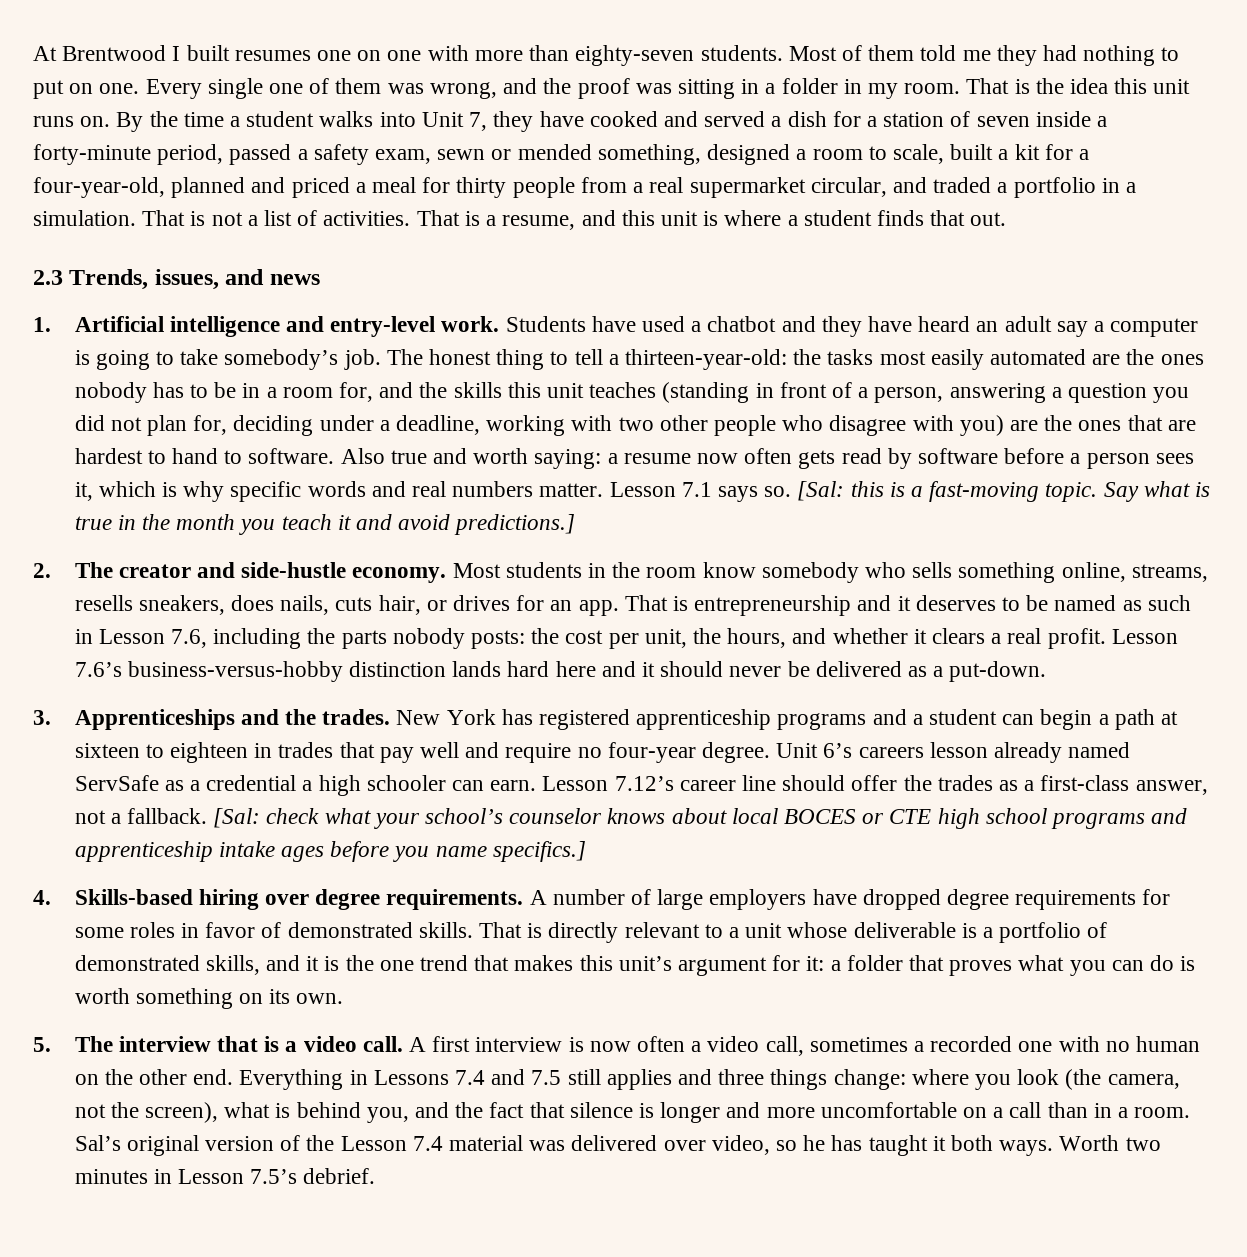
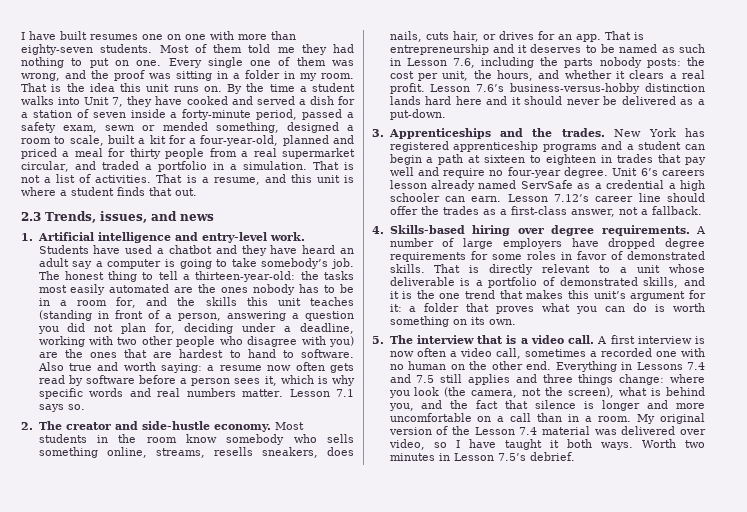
- At Brentwood I built resumes one on one with more than eighty-seven students.
+ I have built resumes one on one with more than eighty-seven students.
- [Sal: this is a fast-moving topic. Say what is true in the month you teach it and avoid predictions.]
- [Sal: check what your school’s counselor knows about local BOCES or CTE high school programs and apprenticeship intake ages before you name specifics.]
- Sal’s original version of the Lesson 7.4 material was delivered over video, so he has taught it both ways.
+ My original version of the Lesson 7.4 material was delivered over video, so I have taught it both ways.

